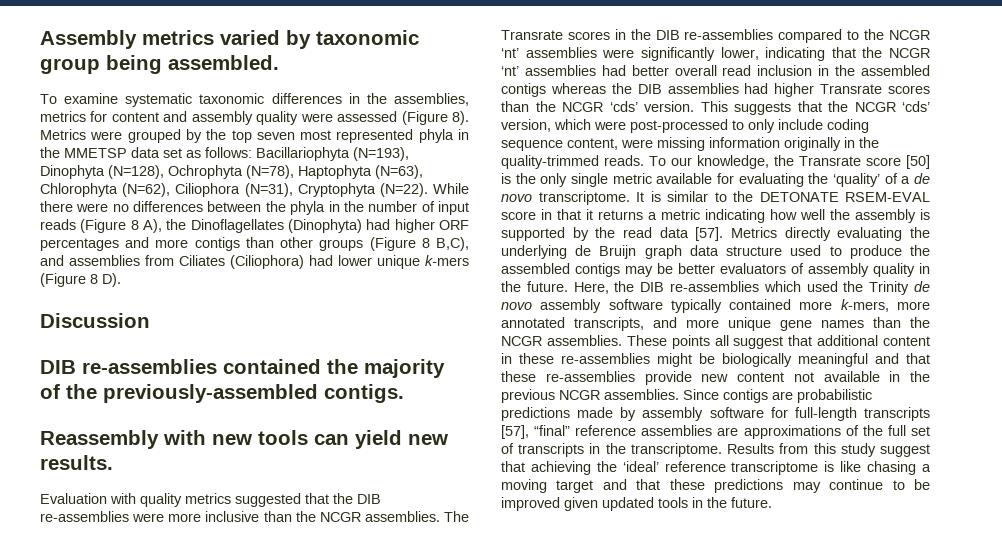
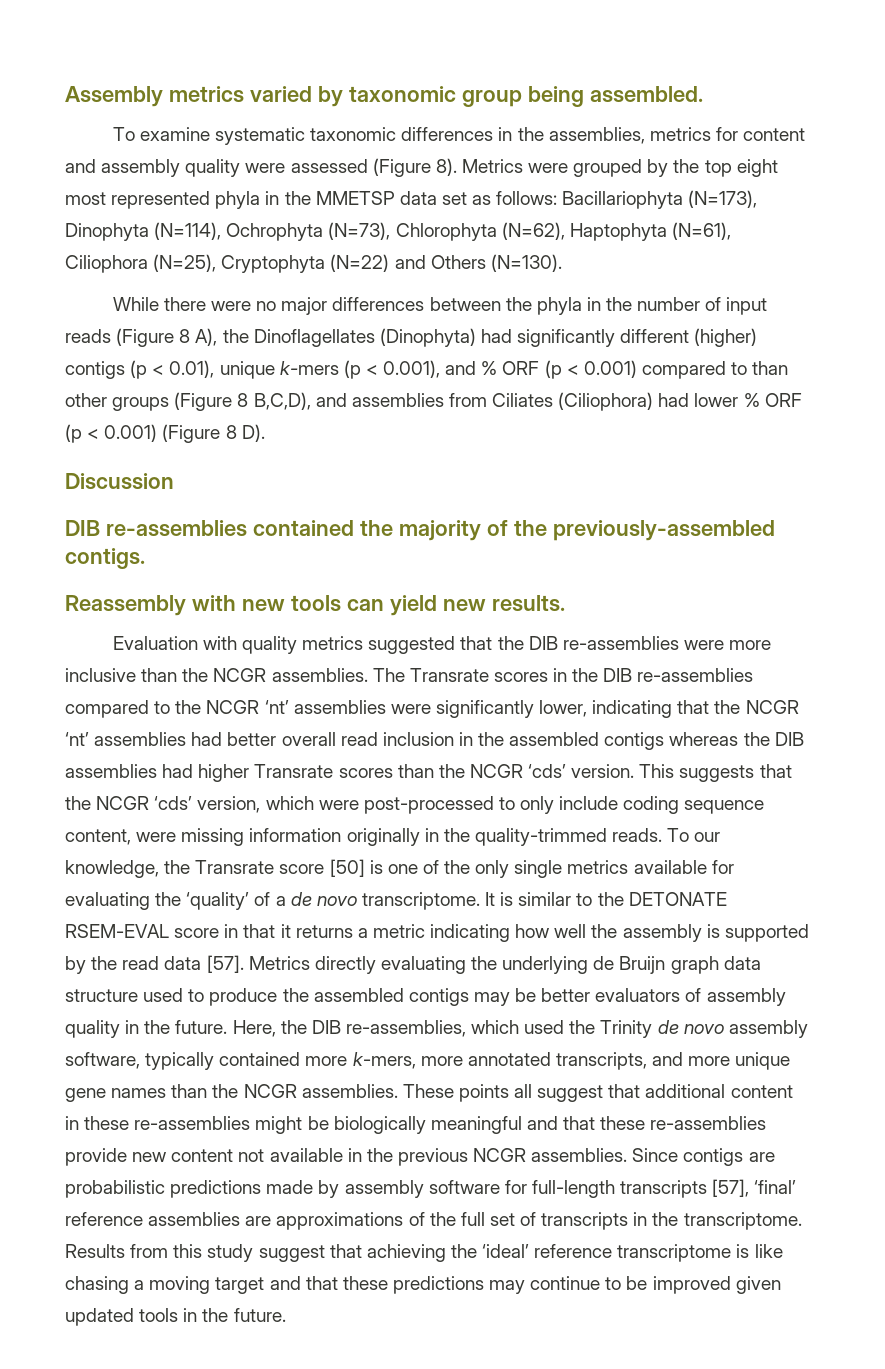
- Metrics were grouped by the top seven most represented phyla in the MMETSP data set as follows: Bacillariophyta (N=193), Dinophyta (N=128), Ochrophyta (N=78), Haptophyta (N=63), Chlorophyta (N=62), Ciliophora (N=31), Cryptophyta (N=22). While there were no differences between the phyla in the number of input reads (Figure 8 A), the Dinoflagellates (Dinophyta) had higher ORF percentages and more contigs than other groups (Figure 8 B,C), and assemblies from Ciliates (Ciliophora) had lower unique k-mers (Figure 8 D).
+ Metrics were grouped by the top eight most represented phyla in the MMETSP data set as follows: Bacillariophyta (N=173), Dinophyta (N=114), Ochrophyta (N=73), Chlorophyta (N=62), Haptophyta (N=61), Ciliophora (N=25), Cryptophyta (N=22) and Others (N=130).
+ While there were no major differences between the phyla in the number of input reads (Figure 8 A), the Dinoflagellates (Dinophyta) had significantly different (higher) contigs (p < 0.01), unique k-mers (p < 0.001), and % ORF (p < 0.001) compared to than other groups (Figure 8 B,C,D), and assemblies from Ciliates (Ciliophora) had lower % ORF (p < 0.001) (Figure 8 D).
- To our knowledge, the Transrate score [50] is the only single metric available for evaluating the ‘quality’ of a de novo transcriptome.
+ To our knowledge, the Transrate score [50] is one of the only single metrics available for evaluating the ‘quality’ of a de novo transcriptome.
- Here, the DIB re-assemblies which used the Trinity de novo assembly software typically contained more k-mers, more annotated transcripts, and more unique gene names than the NCGR assemblies.
+ Here, the DIB re-assemblies, which used the Trinity de novo assembly software, typically contained more k-mers, more annotated transcripts, and more unique gene names than the NCGR assemblies.
- Since contigs are probabilistic predictions made by assembly software for full-length transcripts [57], “final” reference assemblies are approximations of the full set of transcripts in the transcriptome.
+ Since contigs are probabilistic predictions made by assembly software for full-length transcripts [57], ‘final’ reference assemblies are approximations of the full set of transcripts in the transcriptome.

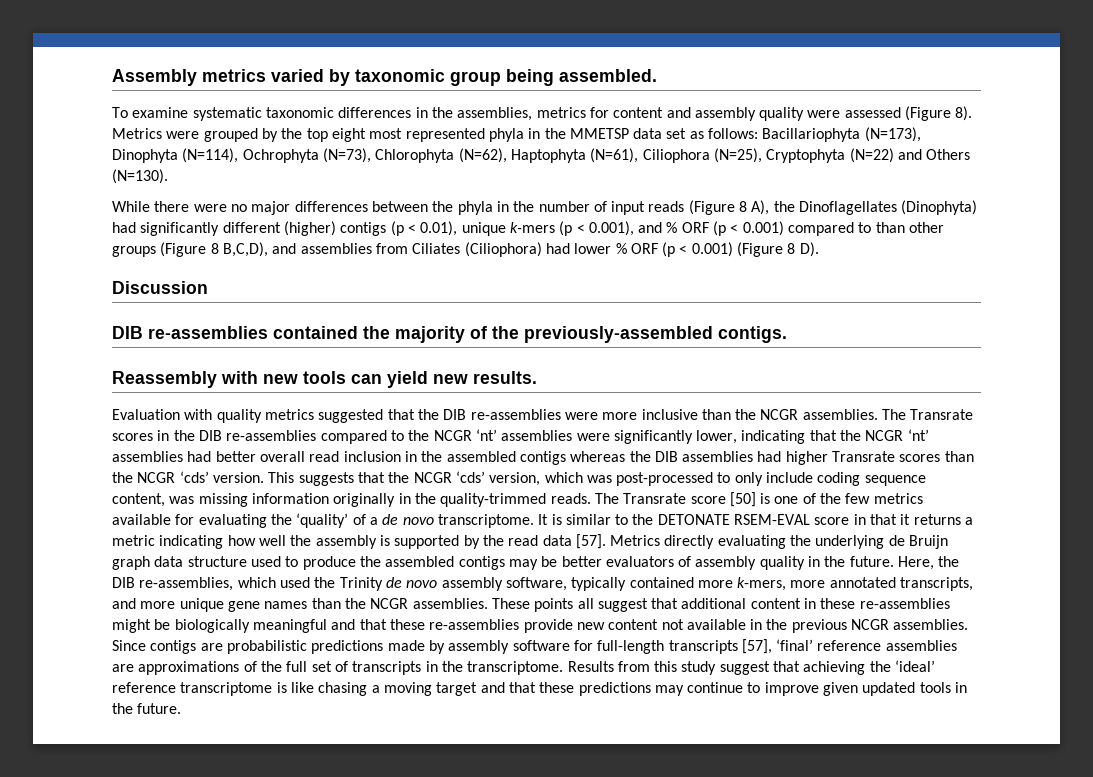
- This suggests that the NCGR ‘cds’ version, which were post-processed to only include coding sequence content, were missing information originally in the quality-trimmed reads.
+ This suggests that the NCGR ‘cds’ version, which was post-processed to only include coding sequence content, was missing information originally in the quality-trimmed reads.
- To our knowledge, the Transrate score [50] is one of the only single metrics available for evaluating the ‘quality’ of a de novo transcriptome.
+ The Transrate score [50] is one of the few metrics available for evaluating the ‘quality’ of a de novo transcriptome.
- Results from this study suggest that achieving the ‘ideal’ reference transcriptome is like chasing a moving target and that these predictions may continue to be improved given updated tools in the future.
+ Results from this study suggest that achieving the ‘ideal’ reference transcriptome is like chasing a moving target and that these predictions may continue to improve given updated tools in the future.

